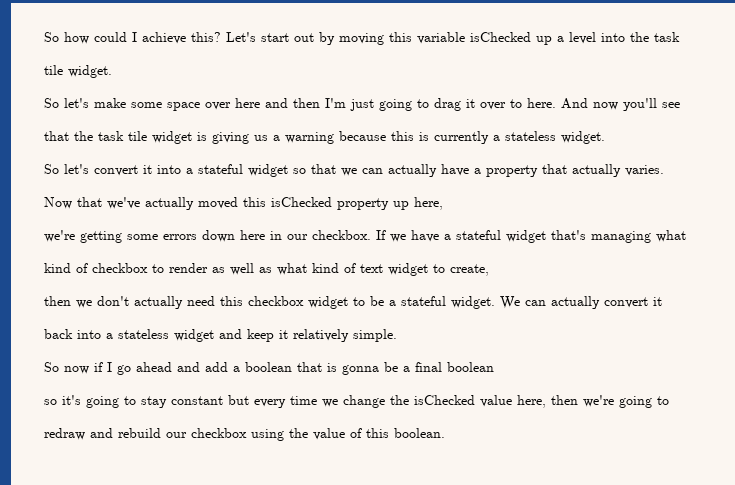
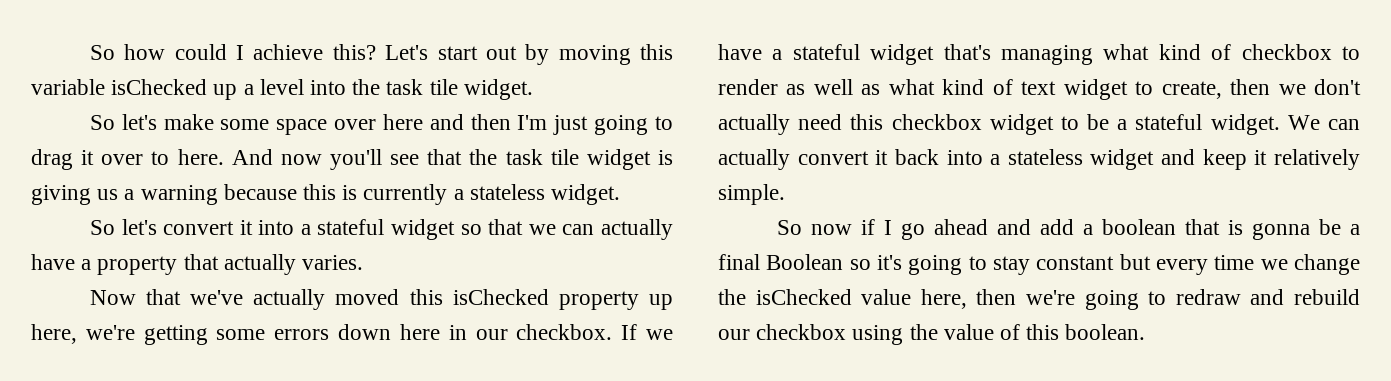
- Let's start out by moving this variable isChecked up a level into the task
- tile widget.
+ Let's start out by moving this variable isChecked up a level into the task tile widget.
- And now you'll see
- that the task tile widget is giving us a warning because this is currently a stateless widget.
+ And now you'll see that the task tile widget is giving us a warning because this is currently a stateless widget.
- Now that we've actually moved this isChecked property up here,
- we're getting some errors down here in our checkbox.
+ Now that we've actually moved this isChecked property up here, we're getting some errors down here in our checkbox.
- If we have a stateful widget that's managing what
- kind of checkbox to render as well as what kind of text widget to create,
- then we don't actually need this checkbox widget to be a stateful widget.
+ If we have a stateful widget that's managing what kind of checkbox to render as well as what kind of text widget to create, then we don't actually need this checkbox widget to be a stateful widget.
- We can actually convert it
- back into a stateless widget and keep it relatively simple.
+ We can actually convert it back into a stateless widget and keep it relatively simple.
- So now if I go ahead and add a boolean that is gonna be a final boolean
- so it's going to stay constant but every time we change the isChecked value here, then we're going to
- redraw and rebuild our checkbox using the value of this boolean.
+ So now if I go ahead and add a boolean that is gonna be a final Boolean so it's going to stay constant but every time we change the isChecked value here, then we're going to redraw and rebuild our checkbox using the value of this boolean.

